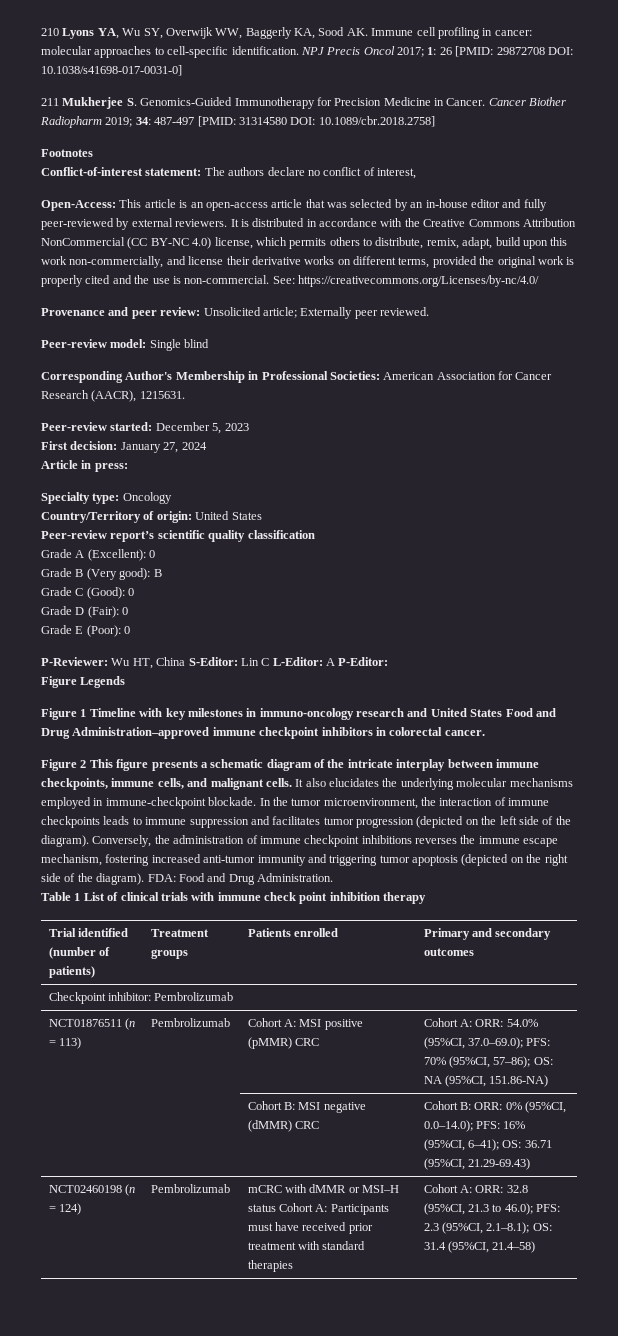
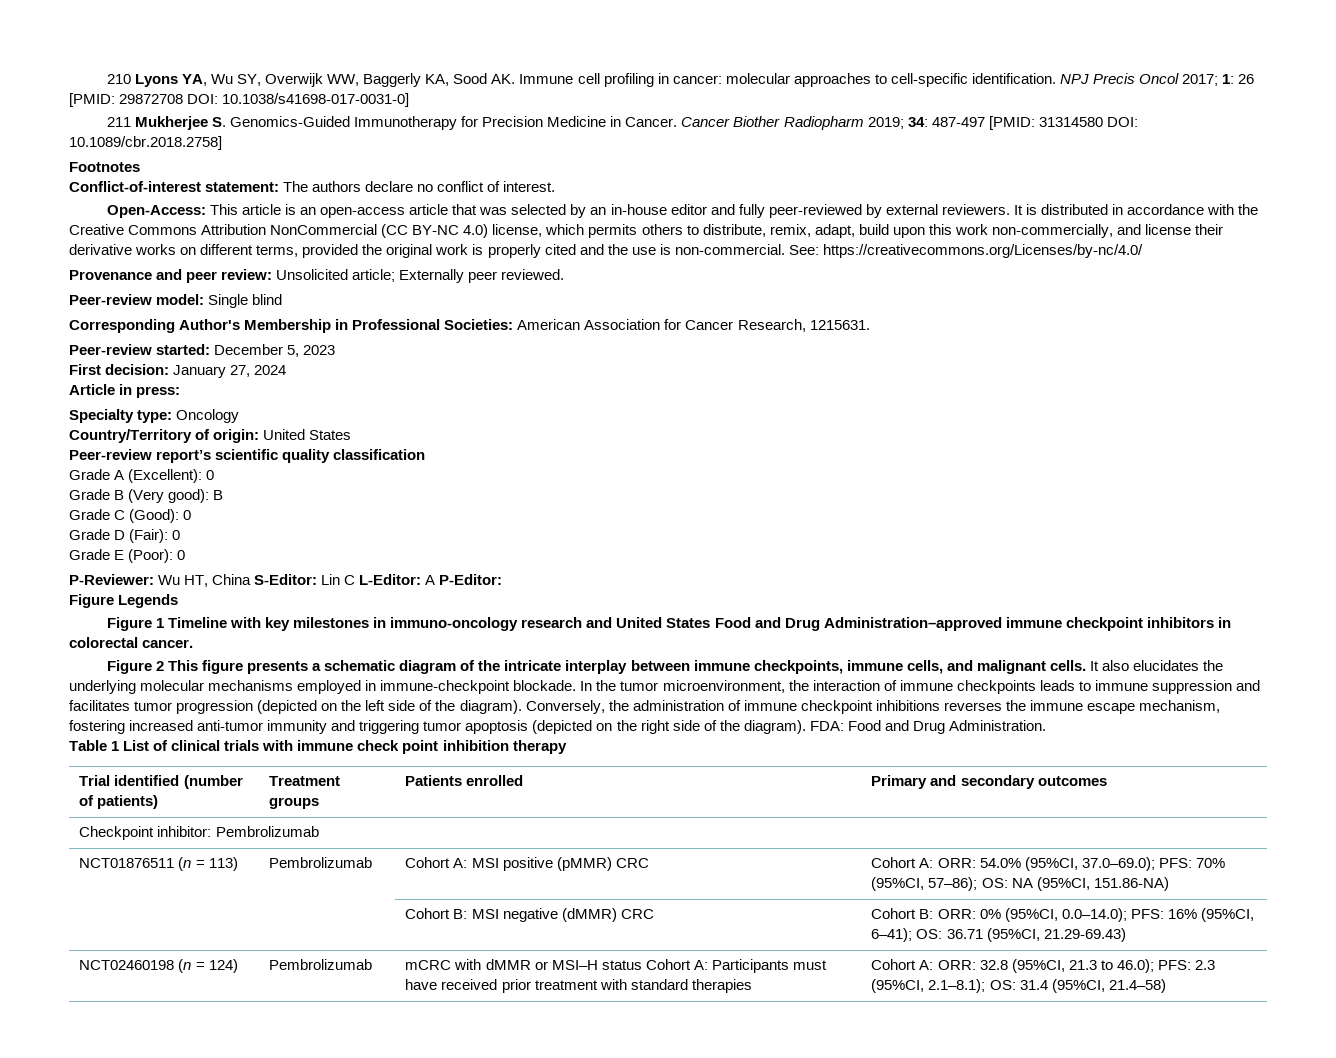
- Conflict-of-interest statement: The authors declare no conflict of interest,
+ Conflict-of-interest statement: The authors declare no conflict of interest.
- Corresponding Author's Membership in Professional Societies: American Association for Cancer Research (AACR), 1215631.
+ Corresponding Author's Membership in Professional Societies: American Association for Cancer Research, 1215631.

